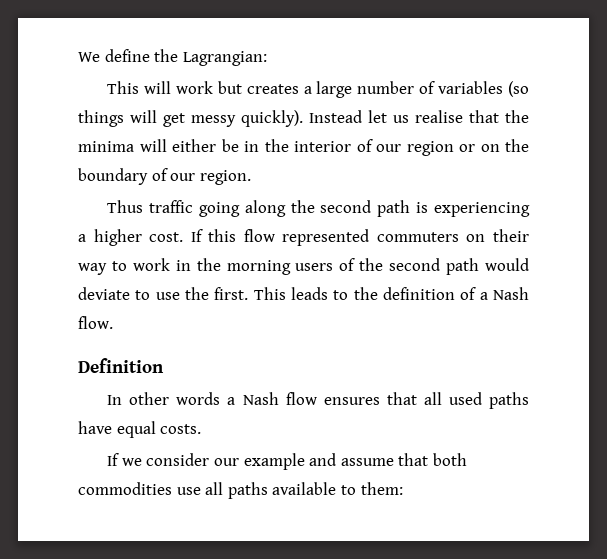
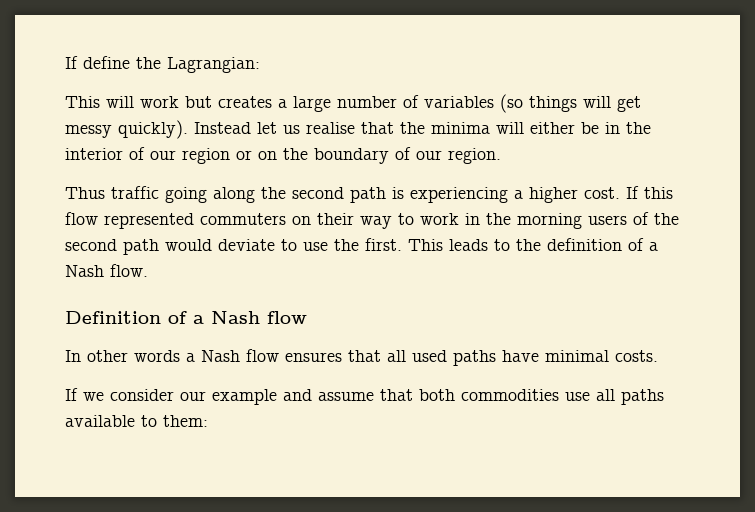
- We define the Lagrangian:
+ If define the Lagrangian:
- Definition
+ Definition of a Nash flow
- In other words a Nash flow ensures that all used paths have equal costs.
+ In other words a Nash flow ensures that all used paths have minimal costs.

